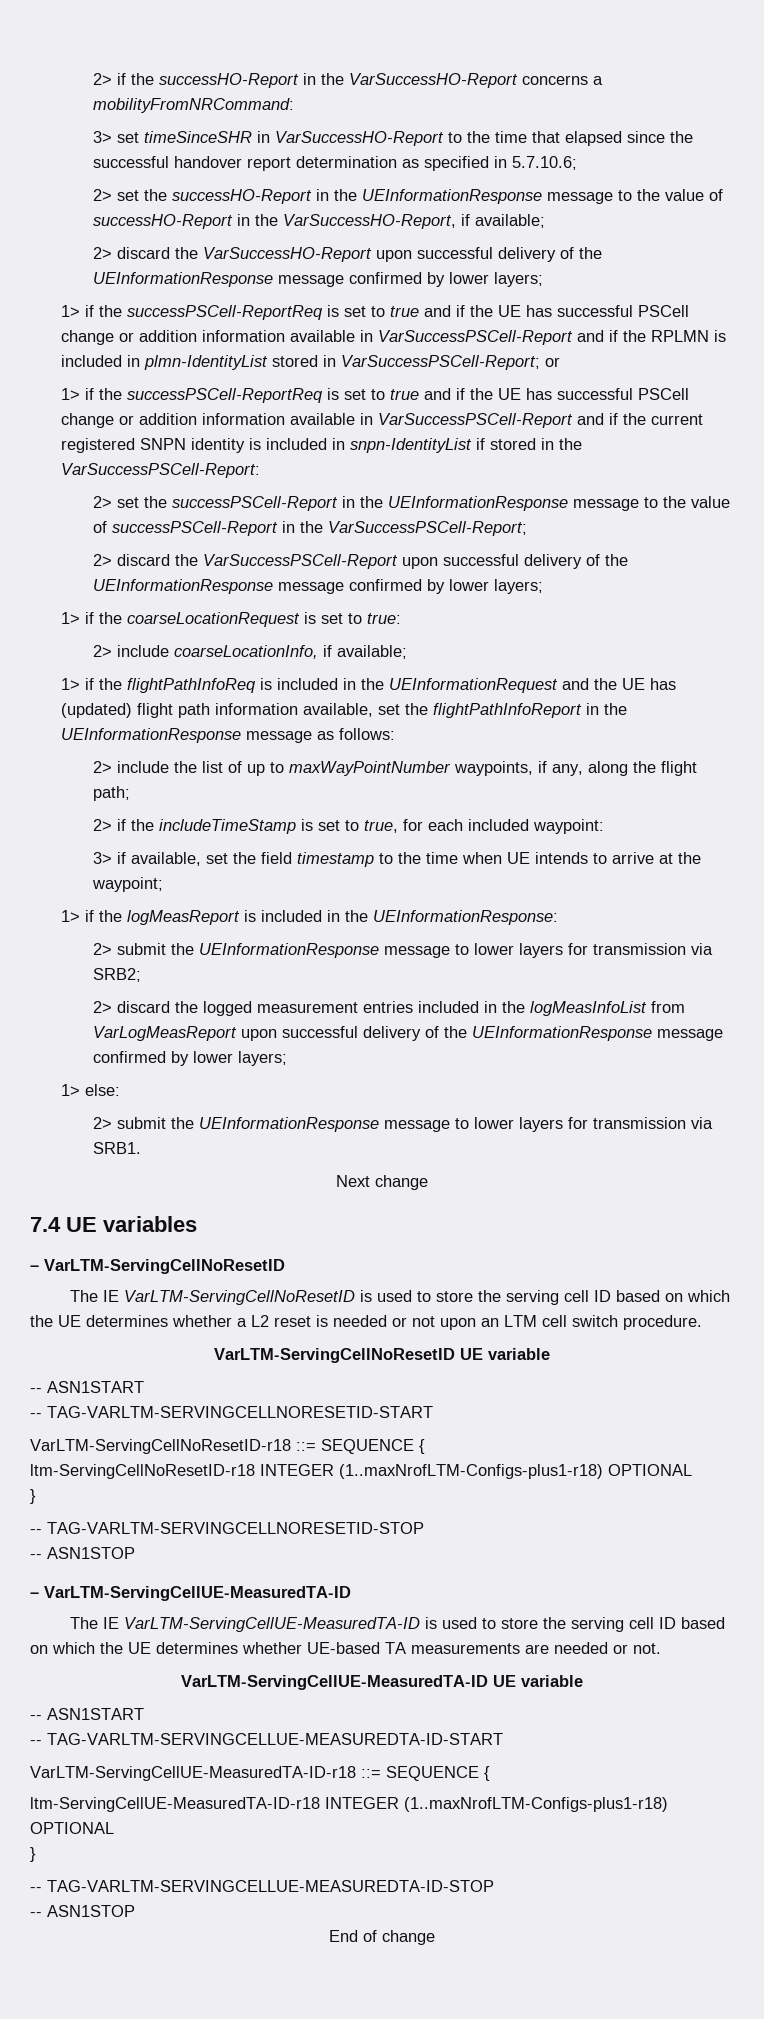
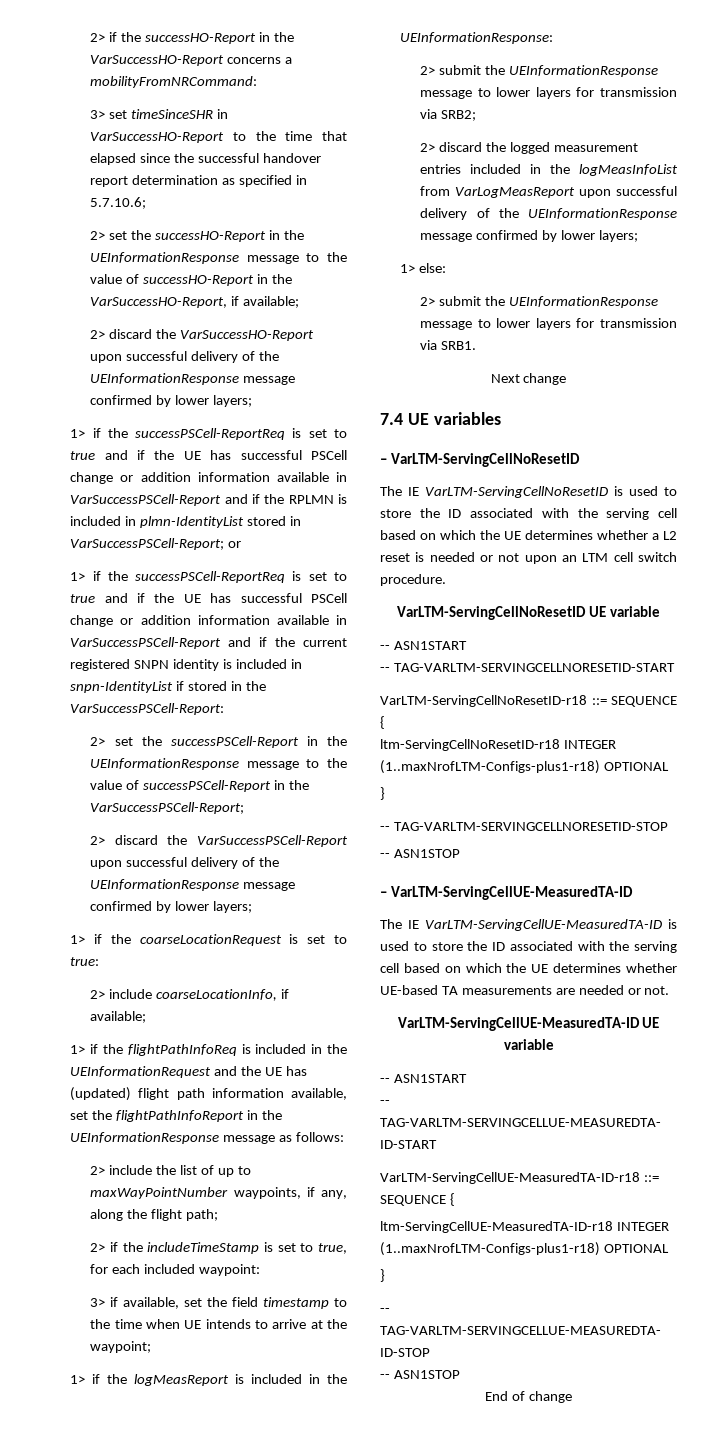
- The IE VarLTM-ServingCellNoResetID is used to store the serving cell ID based on which the UE determines whether a L2 reset is needed or not upon an LTM cell switch procedure.
+ The IE VarLTM-ServingCellNoResetID is used to store the ID associated with the serving cell based on which the UE determines whether a L2 reset is needed or not upon an LTM cell switch procedure.
- The IE VarLTM-ServingCellUE-MeasuredTA-ID is used to store the serving cell ID based on which the UE determines whether UE-based TA measurements are needed or not.
+ The IE VarLTM-ServingCellUE-MeasuredTA-ID is used to store the ID associated with the serving cell based on which the UE determines whether UE-based TA measurements are needed or not.

